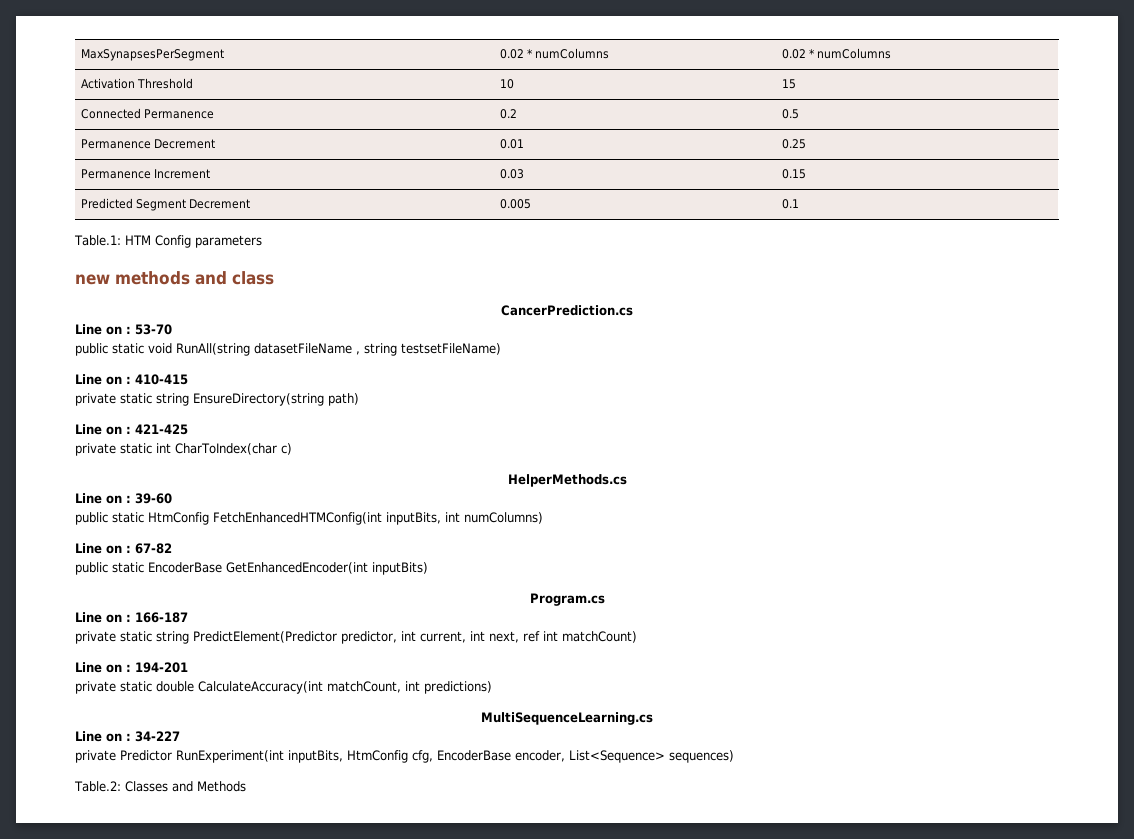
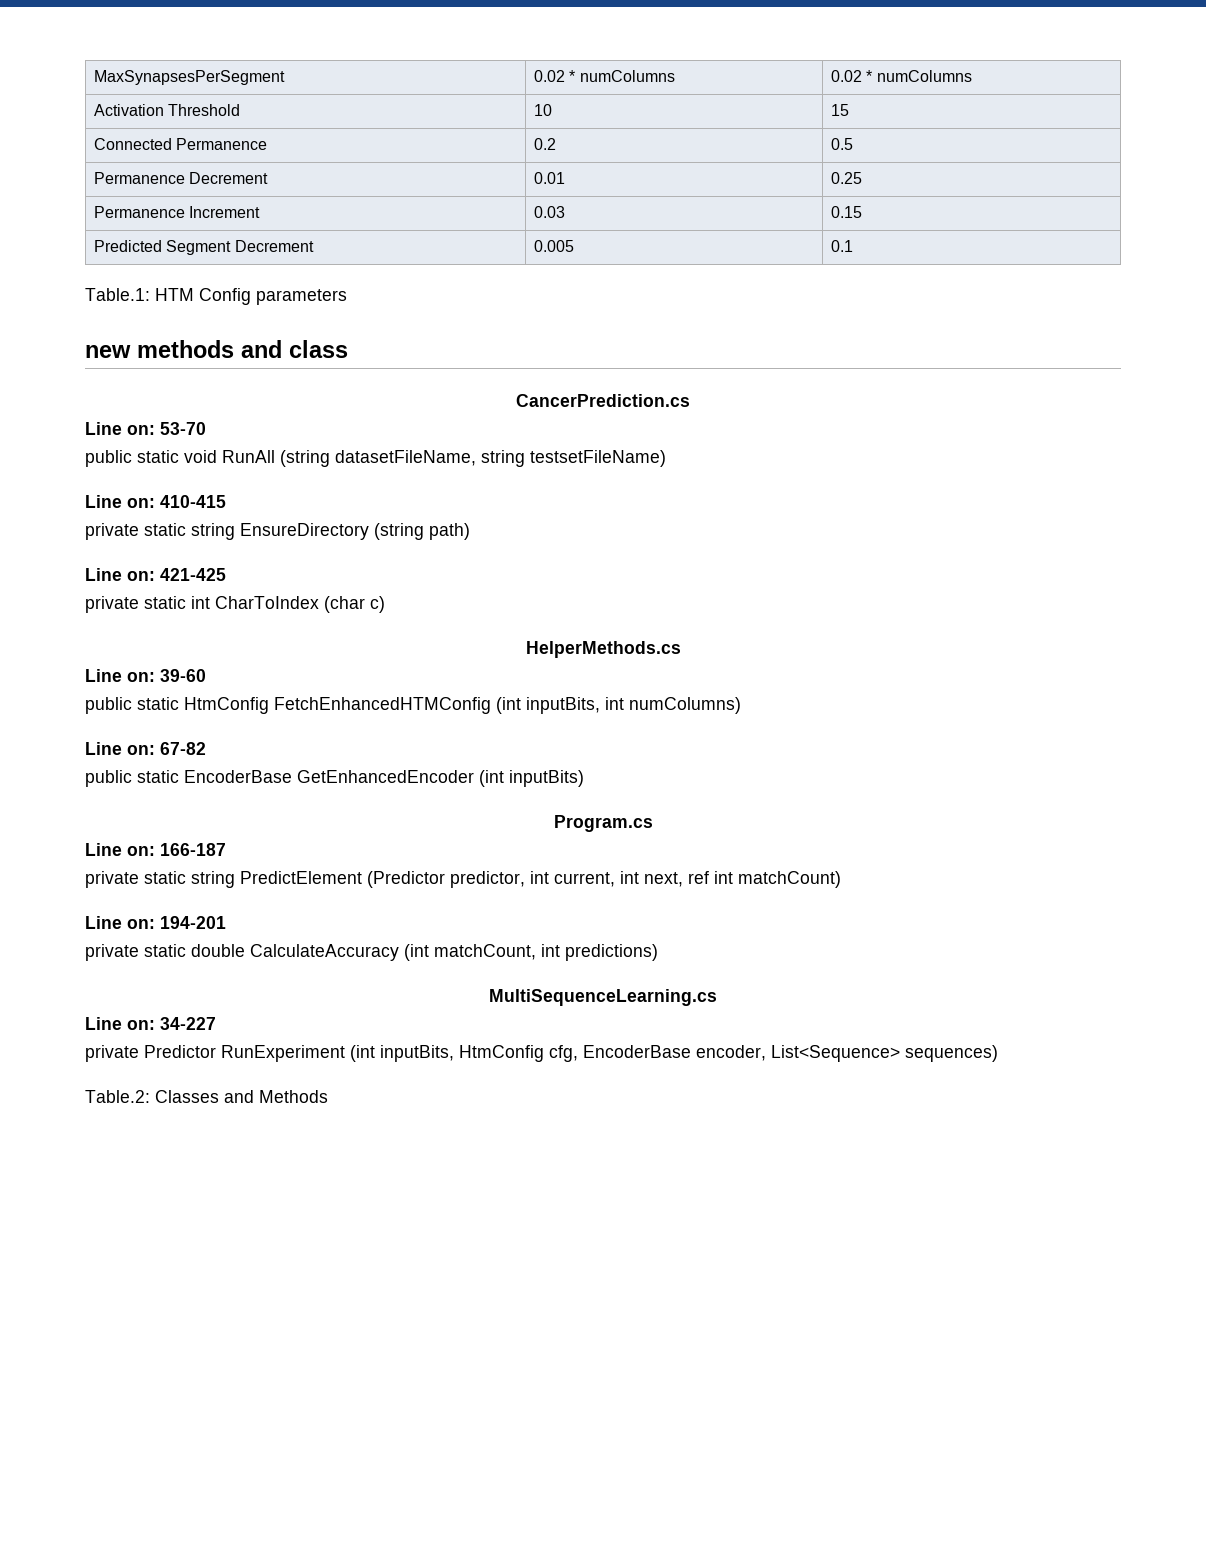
- Line on : 53-70
+ Line on: 53-70
- public static void RunAll(string datasetFileName , string testsetFileName)
+ public static void RunAll (string datasetFileName, string testsetFileName)
- Line on : 410-415
+ Line on: 410-415
- private static string EnsureDirectory(string path)
+ private static string EnsureDirectory (string path)
- Line on : 421-425
+ Line on: 421-425
- private static int CharToIndex(char c)
+ private static int CharToIndex (char c)
- Line on : 39-60
+ Line on: 39-60
- public static HtmConfig FetchEnhancedHTMConfig(int inputBits, int numColumns)
+ public static HtmConfig FetchEnhancedHTMConfig (int inputBits, int numColumns)
- Line on : 67-82
+ Line on: 67-82
- public static EncoderBase GetEnhancedEncoder(int inputBits)
+ public static EncoderBase GetEnhancedEncoder (int inputBits)
- Line on : 166-187
+ Line on: 166-187
- private static string PredictElement(Predictor predictor, int current, int next, ref int matchCount)
+ private static string PredictElement (Predictor predictor, int current, int next, ref int matchCount)
- Line on : 194-201
+ Line on: 194-201
- private static double CalculateAccuracy(int matchCount, int predictions)
+ private static double CalculateAccuracy (int matchCount, int predictions)
- Line on : 34-227
+ Line on: 34-227
- private Predictor RunExperiment(int inputBits, HtmConfig cfg, EncoderBase encoder, List<Sequence> sequences)
+ private Predictor RunExperiment (int inputBits, HtmConfig cfg, EncoderBase encoder, List<Sequence> sequences)

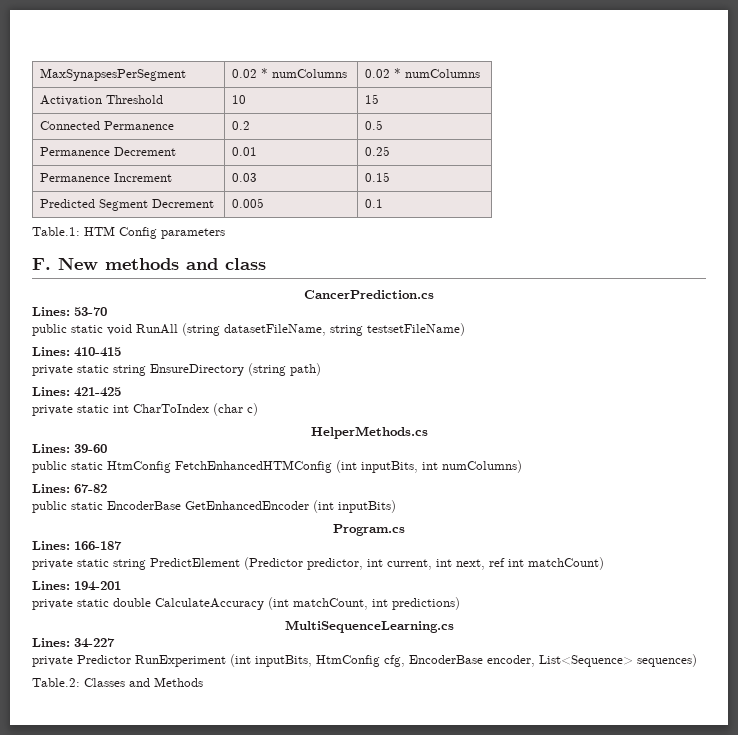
- new methods and class
+ F. New methods and class
- Line on: 53-70
+ Lines: 53-70
- Line on: 410-415
+ Lines: 410-415
- Line on: 421-425
+ Lines: 421-425
- Line on: 39-60
+ Lines: 39-60
- Line on: 67-82
+ Lines: 67-82
- Line on: 166-187
+ Lines: 166-187
- Line on: 194-201
+ Lines: 194-201
- Line on: 34-227
+ Lines: 34-227

